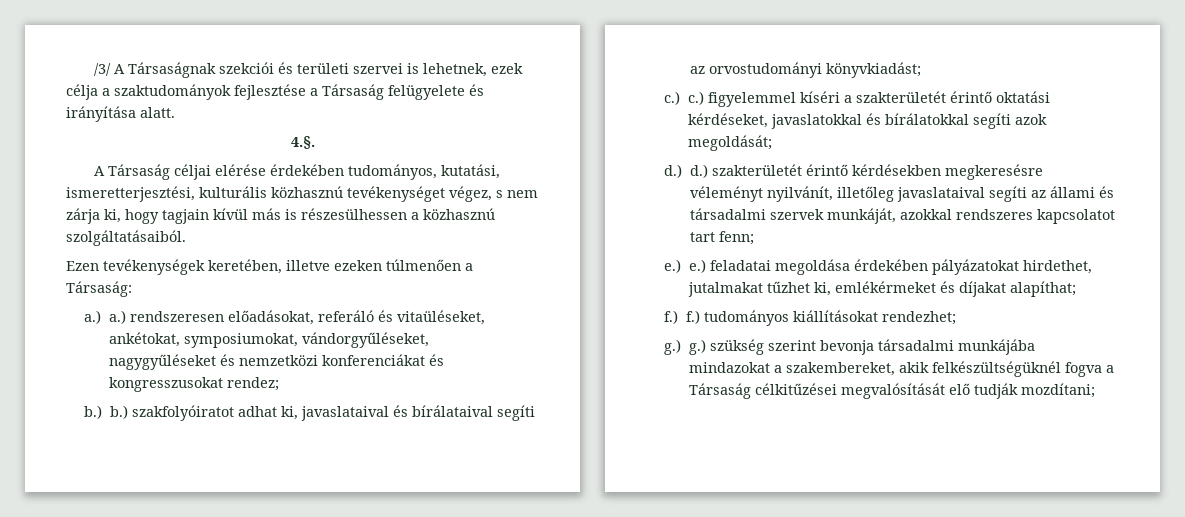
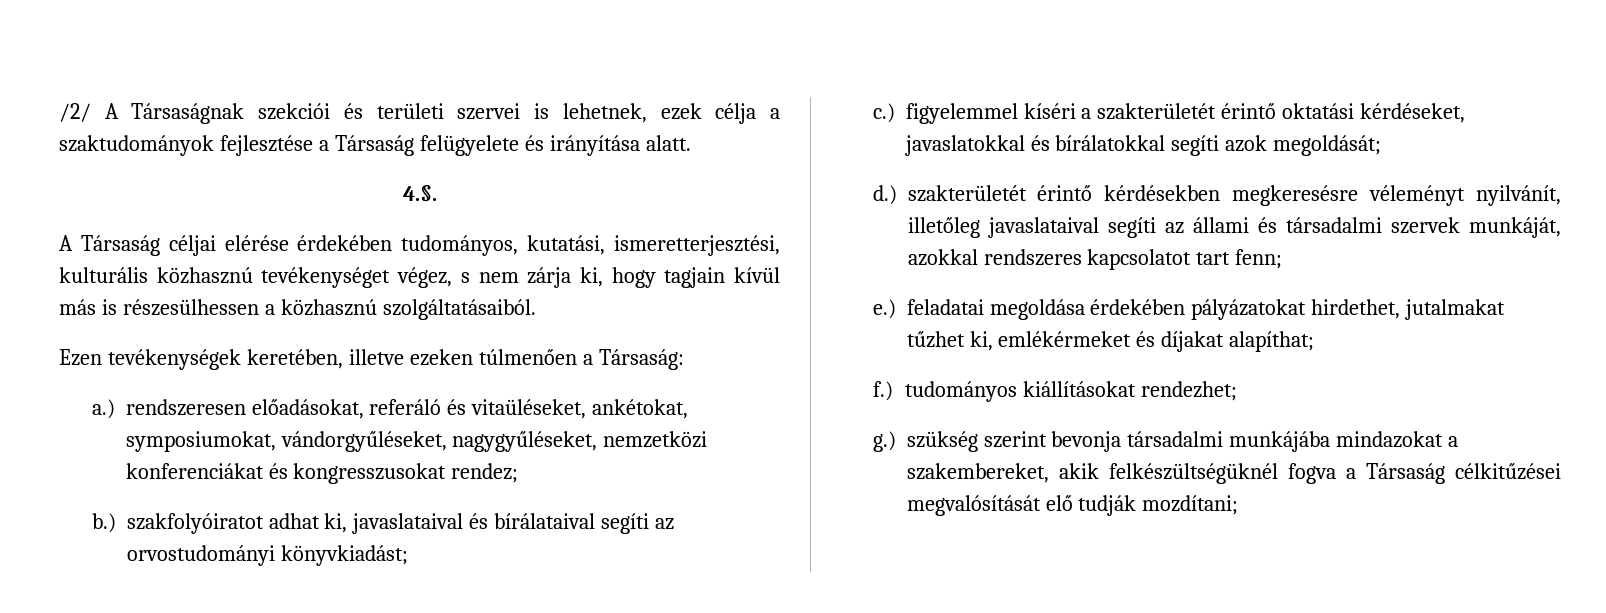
- /3/ A Társaságnak szekciói és területi szervei is lehetnek, ezek célja a szaktudományok fejlesztése a Társaság felügyelete és irányítása alatt.
+ /2/ A Társaságnak szekciói és területi szervei is lehetnek, ezek célja a szaktudományok fejlesztése a Társaság felügyelete és irányítása alatt.
- a.) a.) rendszeresen előadásokat, referáló és vitaüléseket, ankétokat, symposiumokat, vándorgyűléseket, nagygyűléseket és nemzetközi konferenciákat és kongresszusokat rendez;
+ a.) rendszeresen előadásokat, referáló és vitaüléseket, ankétokat, symposiumokat, vándorgyűléseket, nagygyűléseket, nemzetközi konferenciákat és kongresszusokat rendez;
- b.) b.) szakfolyóiratot adhat ki, javaslataival és bírálataival segíti az orvostudományi könyvkiadást;
+ b.) szakfolyóiratot adhat ki, javaslataival és bírálataival segíti az orvostudományi könyvkiadást;
- c.) c.) figyelemmel kíséri a szakterületét érintő oktatási kérdéseket, javaslatokkal és bírálatokkal segíti azok megoldását;
+ c.) figyelemmel kíséri a szakterületét érintő oktatási kérdéseket, javaslatokkal és bírálatokkal segíti azok megoldását;
- d.) d.) szakterületét érintő kérdésekben megkeresésre véleményt nyilvánít, illetőleg javaslataival segíti az állami és társadalmi szervek munkáját, azokkal rendszeres kapcsolatot tart fenn;
+ d.) szakterületét érintő kérdésekben megkeresésre véleményt nyilvánít, illetőleg javaslataival segíti az állami és társadalmi szervek munkáját, azokkal rendszeres kapcsolatot tart fenn;
- e.) e.) feladatai megoldása érdekében pályázatokat hirdethet, jutalmakat tűzhet ki, emlékérmeket és díjakat alapíthat;
+ e.) feladatai megoldása érdekében pályázatokat hirdethet, jutalmakat tűzhet ki, emlékérmeket és díjakat alapíthat;
- f.) f.) tudományos kiállításokat rendezhet;
+ f.) tudományos kiállításokat rendezhet;
- g.) g.) szükség szerint bevonja társadalmi munkájába mindazokat a szakembereket, akik felkészültségüknél fogva a Társaság célkitűzései megvalósítását elő tudják mozdítani;
+ g.) szükség szerint bevonja társadalmi munkájába mindazokat a szakembereket, akik felkészültségüknél fogva a Társaság célkitűzései megvalósítását elő tudják mozdítani;

